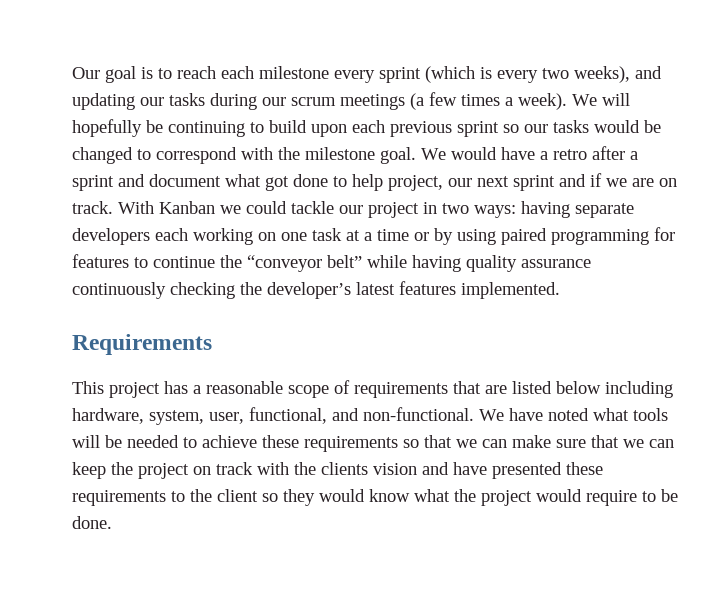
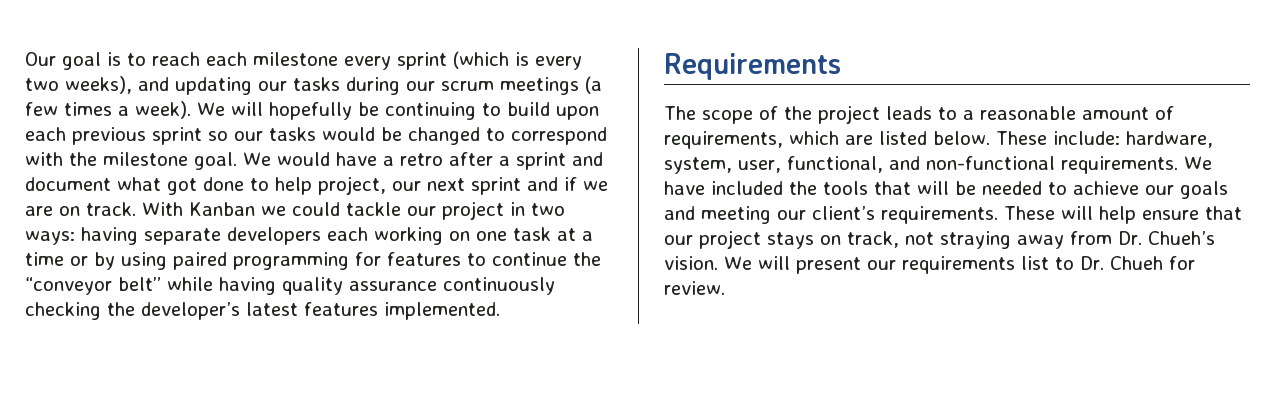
- This project has a reasonable scope of requirements that are listed below including hardware, system, user, functional, and non-functional. We have noted what tools will be needed to achieve these requirements so that we can make sure that we can keep the project on track with the clients vision and have presented these requirements to the client so they would know what the project would require to be done.
+ The scope of the project leads to a reasonable amount of requirements, which are listed below. These include: hardware, system, user, functional, and non-functional requirements. We have included the tools that will be needed to achieve our goals and meeting our client’s requirements. These will help ensure that our project stays on track, not straying away from Dr. Chueh’s vision. We will present our requirements list to Dr. Chueh for review.

